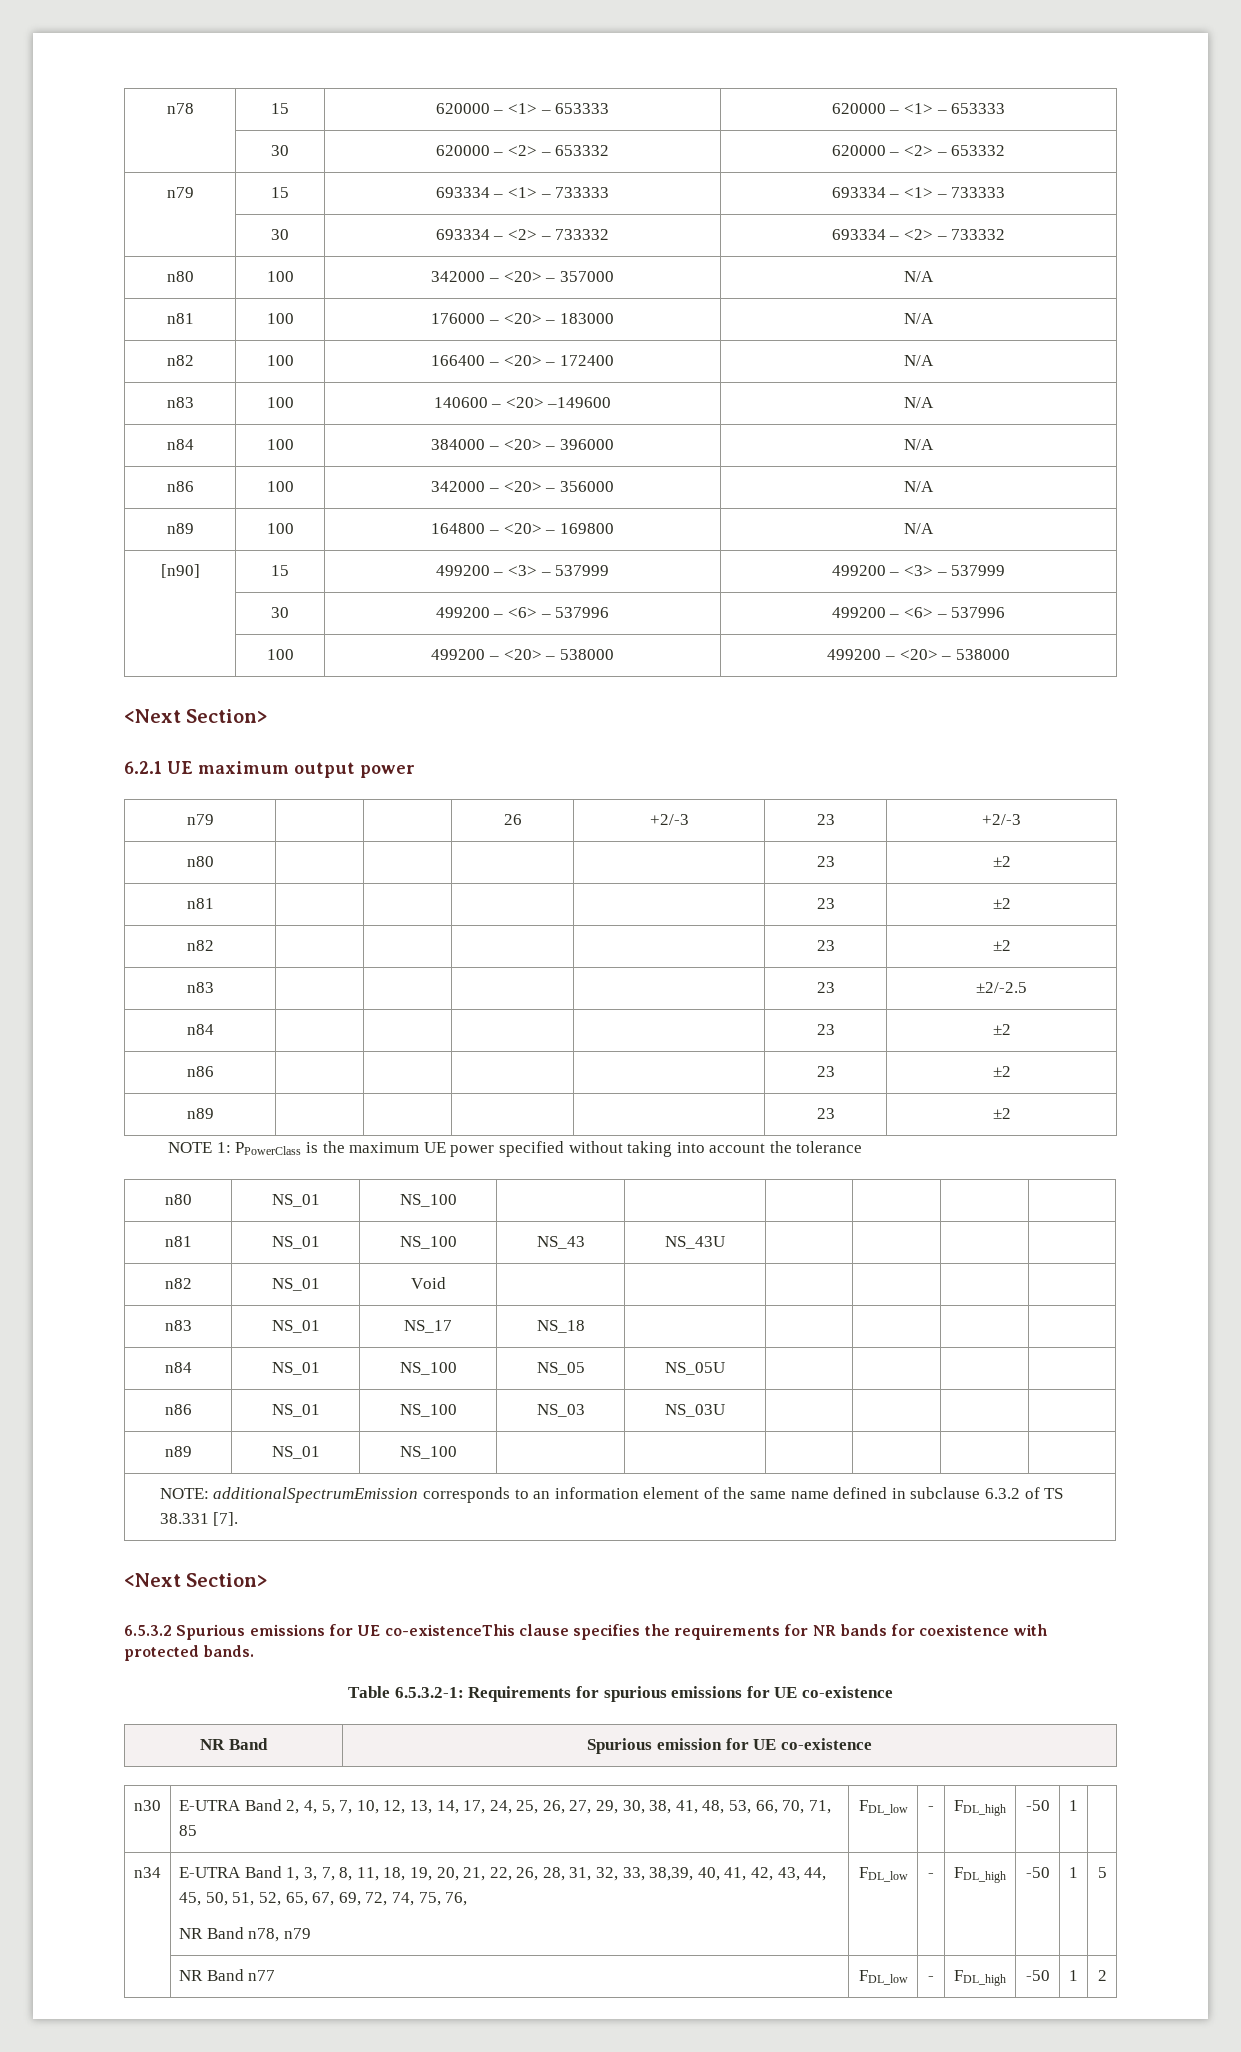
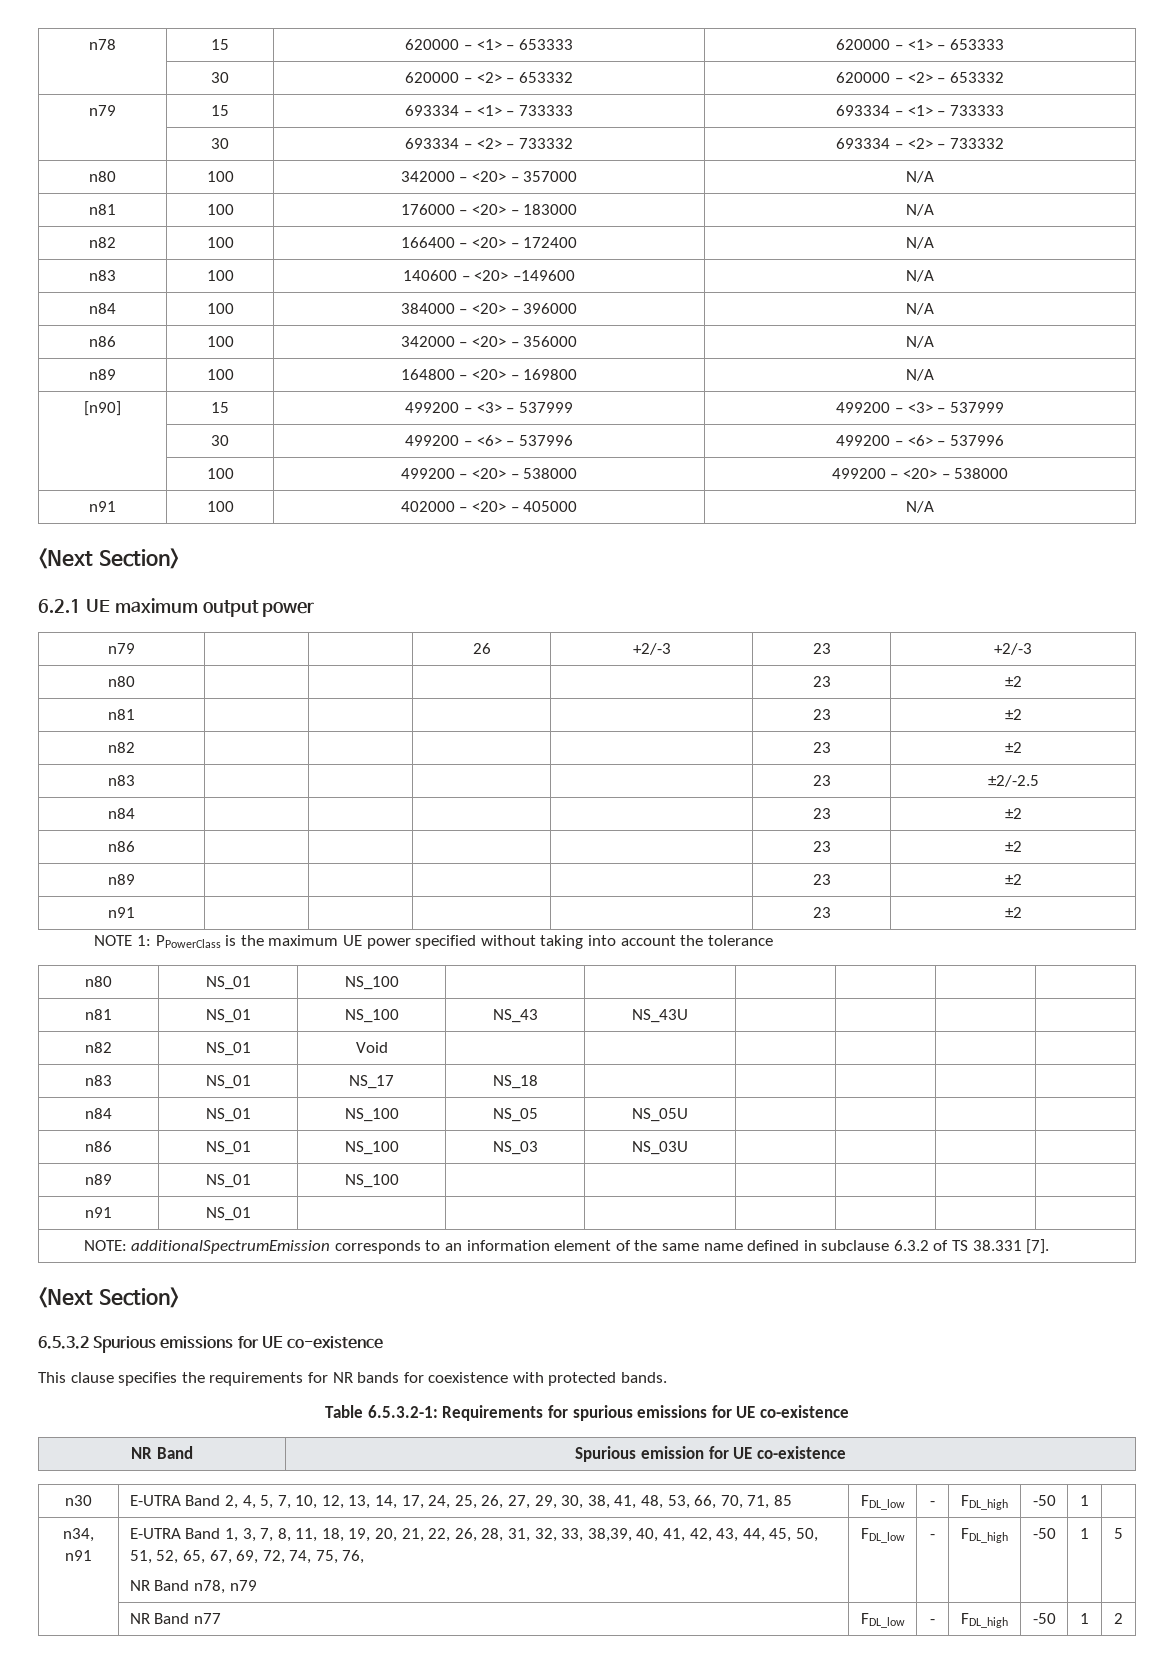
+ n91 | 100 | 402000 – <20> – 405000 | N/A
+ n91 | | | | | 23 | ±2
+ n91 | NS_01 | | | | | | |
- 6.5.3.2 Spurious emissions for UE co-existenceThis clause specifies the requirements for NR bands for coexistence with protected bands.
+ 6.5.3.2 Spurious emissions for UE co-existence
+ This clause specifies the requirements for NR bands for coexistence with protected bands.
- n34
+ n34, n91

